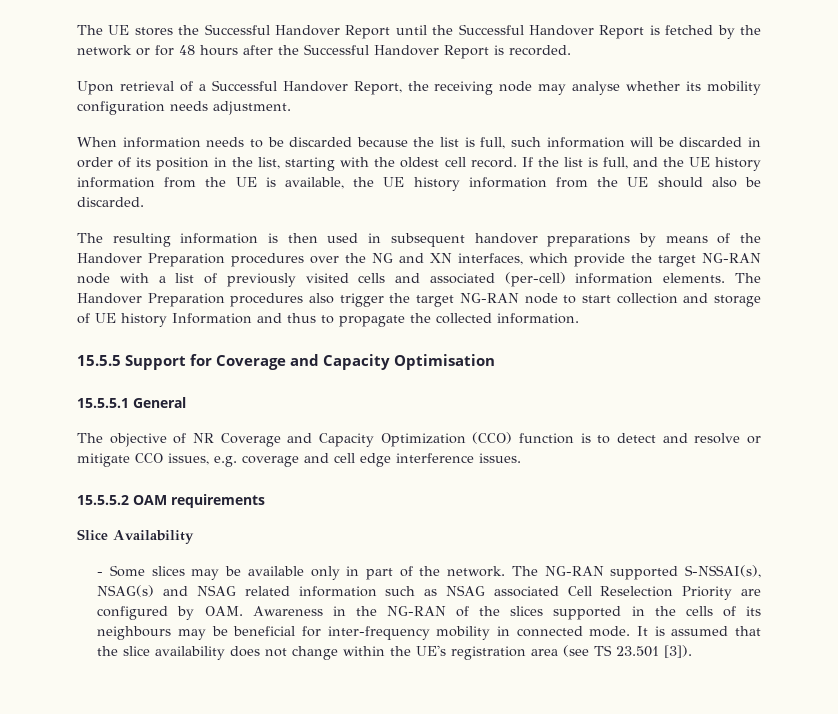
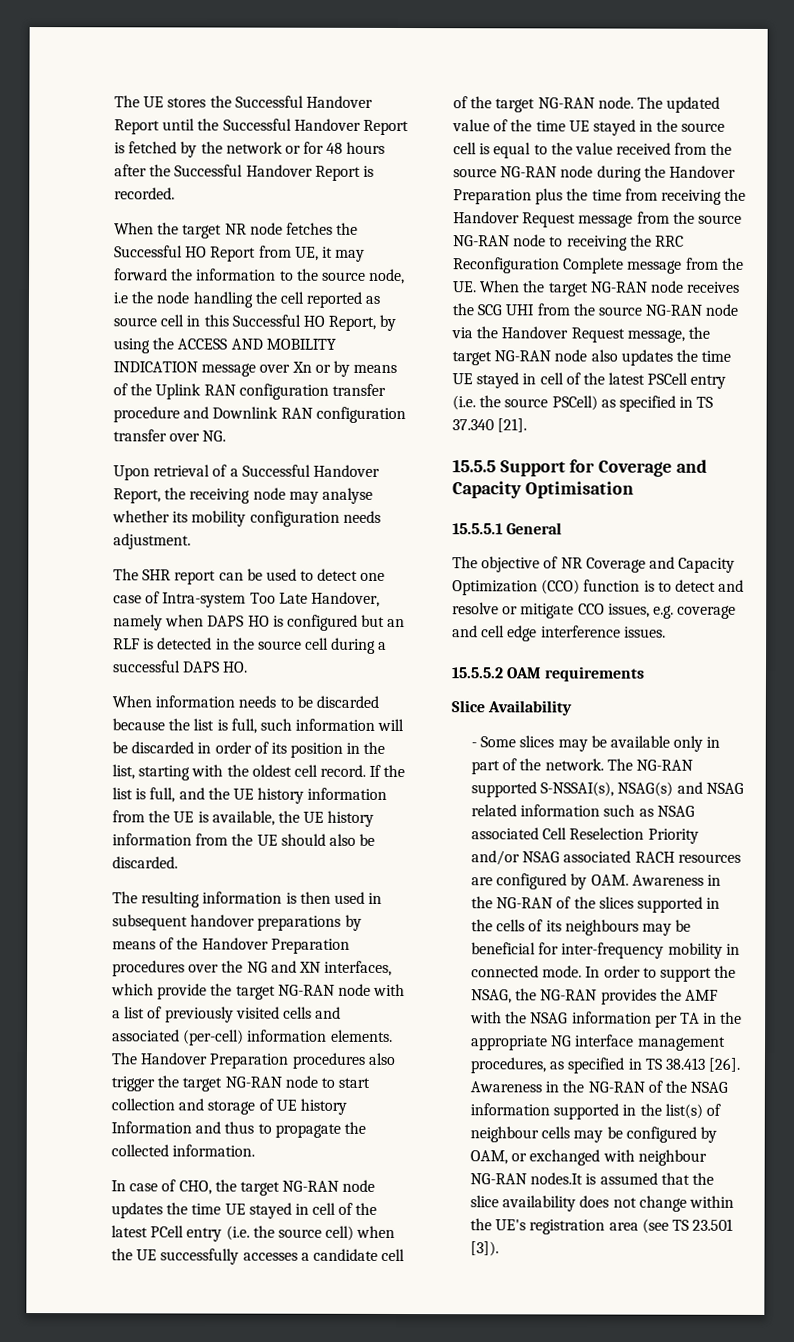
+ When the target NR node fetches the Successful HO Report from UE, it may forward the information to the source node, i.e the node handling the cell reported as source cell in this Successful HO Report, by using the ACCESS AND MOBILITY INDICATION message over Xn or by means of the Uplink RAN configuration transfer procedure and Downlink RAN configuration transfer over NG.
+ The SHR report can be used to detect one case of Intra-system Too Late Handover, namely when DAPS HO is configured but an RLF is detected in the source cell during a successful DAPS HO.
+ In case of CHO, the target NG-RAN node updates the time UE stayed in cell of the latest PCell entry (i.e. the source cell) when the UE successfully accesses a candidate cell of the target NG-RAN node. The updated value of the time UE stayed in the source cell is equal to the value received from the source NG-RAN node during the Handover Preparation plus the time from receiving the Handover Request message from the source NG-RAN node to receiving the RRC Reconfiguration Complete message from the UE. When the target NG-RAN node receives the SCG UHI from the source NG-RAN node via the Handover Request message, the target NG-RAN node also updates the time UE stayed in cell of the latest PSCell entry (i.e. the source PSCell) as specified in TS 37.340 [21].
- The NG-RAN supported S-NSSAI(s), NSAG(s) and NSAG related information such as NSAG associated Cell Reselection Priority are configured by OAM. Awareness in the NG-RAN of the slices supported in the cells of its neighbours may be beneficial for inter-frequency mobility in connected mode.
+ The NG-RAN supported S-NSSAI(s), NSAG(s) and NSAG related information such as NSAG associated Cell Reselection Priority and/or NSAG associated RACH resources are configured by OAM. Awareness in the NG-RAN of the slices supported in the cells of its neighbours may be beneficial for inter-frequency mobility in connected mode.
- It is assumed that the slice availability does not change within the UE's registration area (see TS 23.501 [3]).
+ In order to support the NSAG, the NG-RAN provides the AMF with the NSAG information per TA in the appropriate NG interface management procedures, as specified in TS 38.413 [26]. Awareness in the NG-RAN of the NSAG information supported in the list(s) of neighbour cells may be configured by OAM, or exchanged with neighbour NG-RAN nodes.It is assumed that the slice availability does not change within the UE's registration area (see TS 23.501 [3]).

